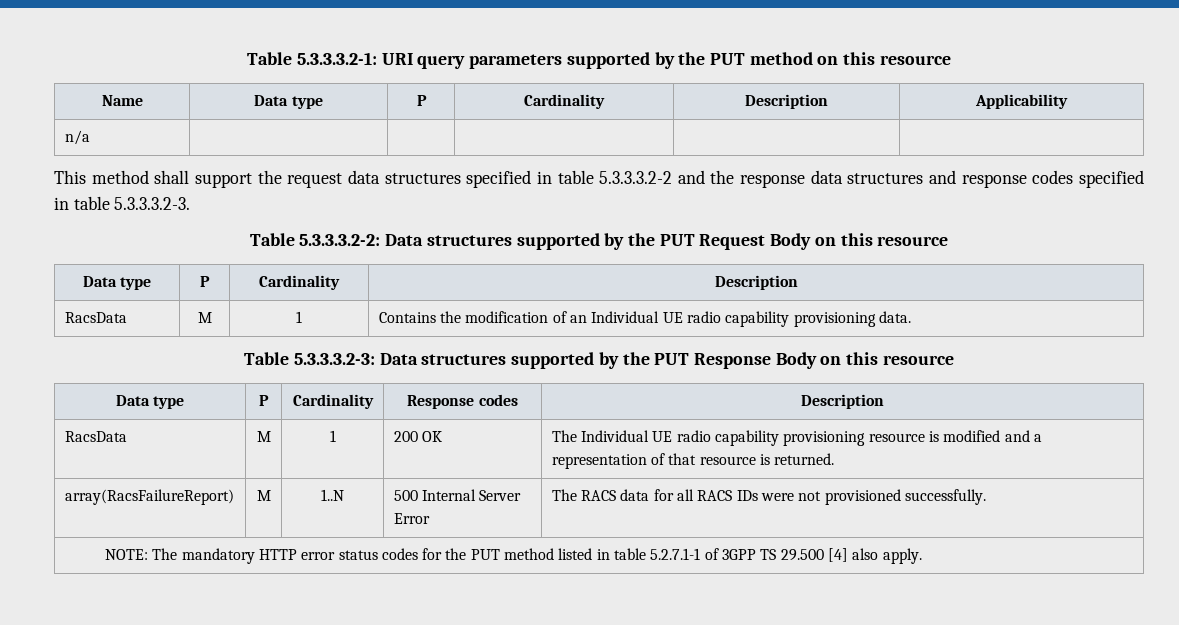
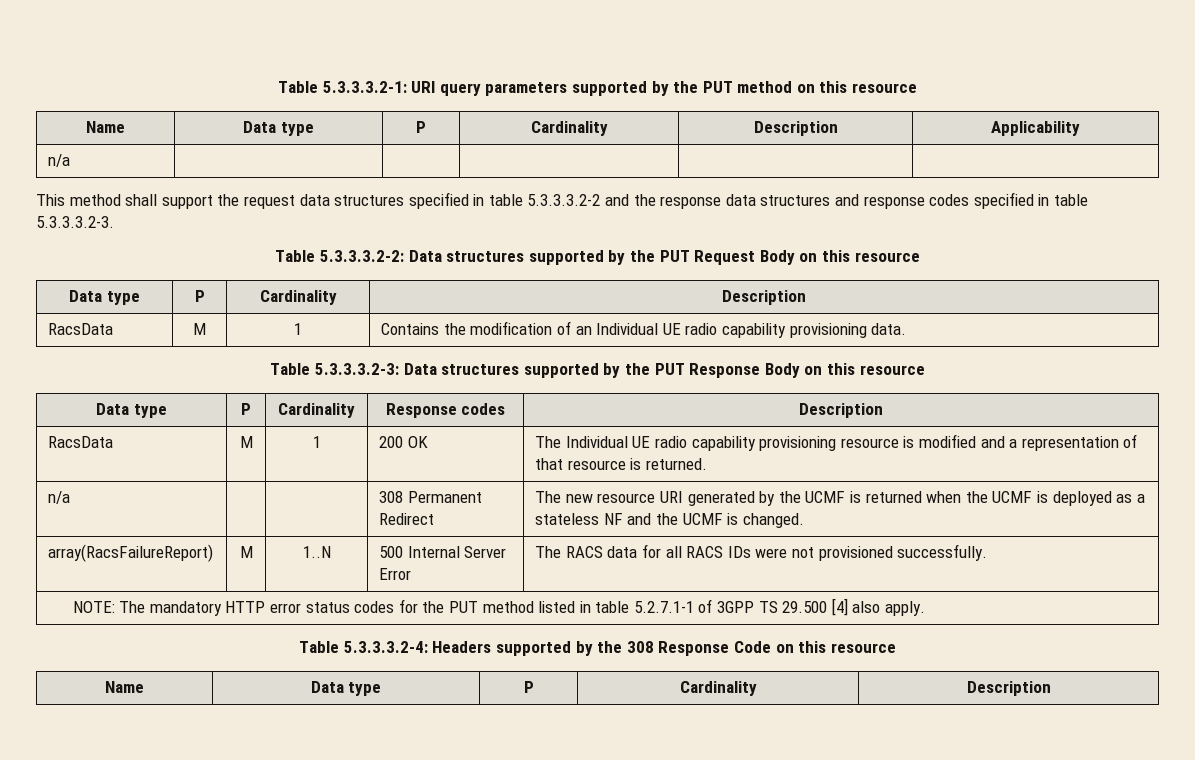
+ n/a | | | 308 Permanent Redirect | The new resource URI generated by the UCMF is returned when the UCMF is deployed as a stateless NF and the UCMF is changed.
+ Table 5.3.3.3.2-4: Headers supported by the 308 Response Code on this resource
+ Name | Data type | P | Cardinality | Description

